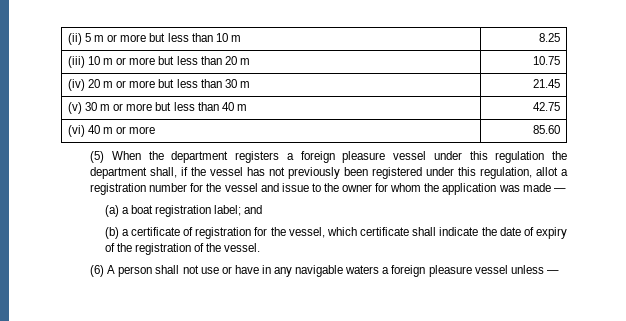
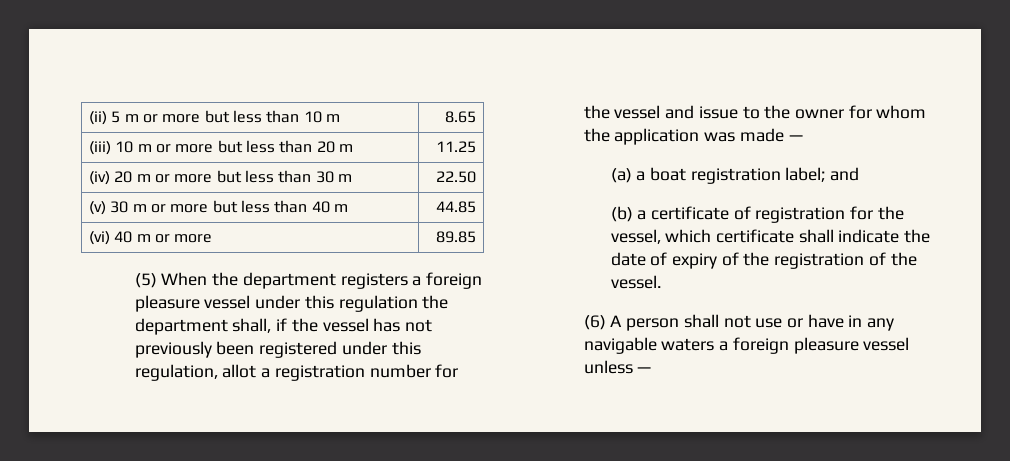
- (ii) 5 m or more but less than 10 m | 8.25
+ (ii) 5 m or more but less than 10 m | 8.65
- (iii) 10 m or more but less than 20 m | 10.75
+ (iii) 10 m or more but less than 20 m | 11.25
- (iv) 20 m or more but less than 30 m | 21.45
+ (iv) 20 m or more but less than 30 m | 22.50
- (v) 30 m or more but less than 40 m | 42.75
+ (v) 30 m or more but less than 40 m | 44.85
- (vi) 40 m or more | 85.60
+ (vi) 40 m or more | 89.85

